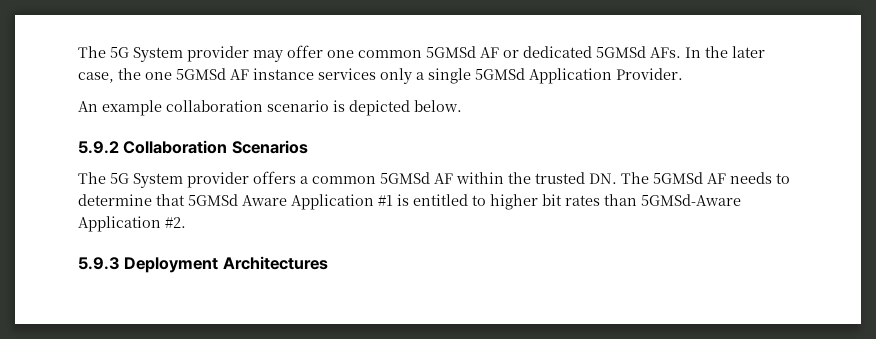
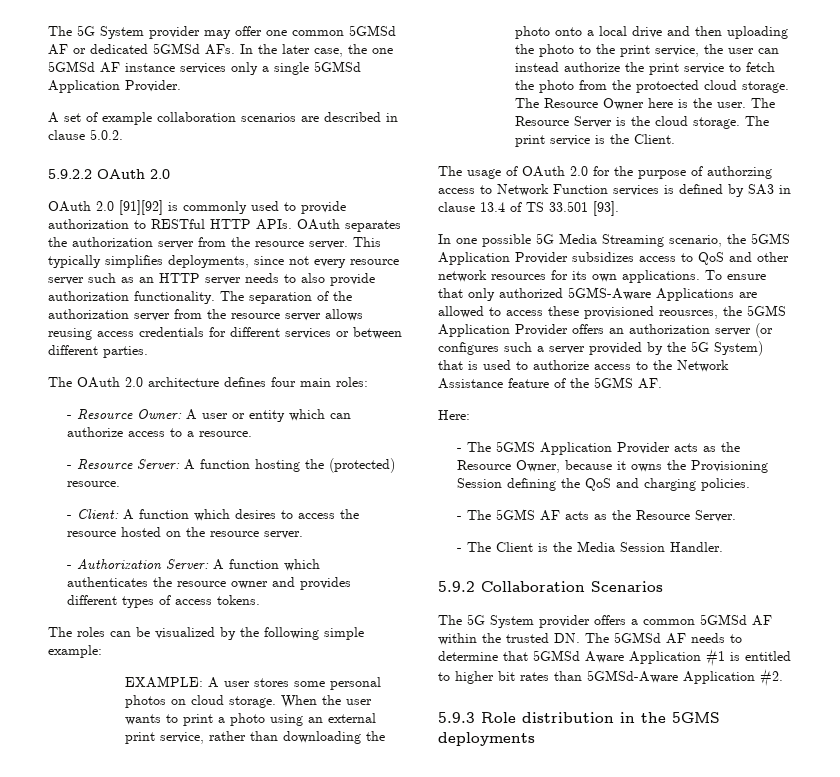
- An example collaboration scenario is depicted below.
+ A set of example collaboration scenarios are described in clause 5.0.2.
+ 5.9.2.2 OAuth 2.0
+ OAuth 2.0 [91][92] is commonly used to provide authorization to RESTful HTTP APIs. OAuth separates the authorization server from the resource server. This typically simplifies deployments, since not every resource server such as an HTTP server needs to also provide authorization functionality. The separation of the authorization server from the resource server allows reusing access credentials for different services or between different parties.
+ The OAuth 2.0 architecture defines four main roles:
+ - Resource Owner: A user or entity which can authorize access to a resource.
+ - Resource Server: A function hosting the (protected) resource.
+ - Client: A function which desires to access the resource hosted on the resource server.
+ - Authorization Server: A function which authenticates the resource owner and provides different types of access tokens.
+ The roles can be visualized by the following simple example:
+ EXAMPLE: A user stores some personal photos on cloud storage. When the user wants to print a photo using an external print service, rather than downloading the photo onto a local drive and then uploading the photo to the print service, the user can instead authorize the print service to fetch the photo from the protoected cloud storage. The Resource Owner here is the user. The Resource Server is the cloud storage. The print service is the Client.
+ The usage of OAuth 2.0 for the purpose of authorzing access to Network Function services is defined by SA3 in clause 13.4 of TS 33.501 [93].
+ In one possible 5G Media Streaming scenario, the 5GMS Application Provider subsidizes access to QoS and other network resources for its own applications. To ensure that only authorized 5GMS-Aware Applications are allowed to access these provisioned reousrces, the 5GMS Application Provider offers an authorization server (or configures such a server provided by the 5G System) that is used to authorize access to the Network Assistance feature of the 5GMS AF.
+ Here:
+ - The 5GMS Application Provider acts as the Resource Owner, because it owns the Provisioning Session defining the QoS and charging policies.
+ - The 5GMS AF acts as the Resource Server.
+ - The Client is the Media Session Handler.
- 5.9.3 Deployment Architectures
+ 5.9.3 Role distribution in the 5GMS deployments

